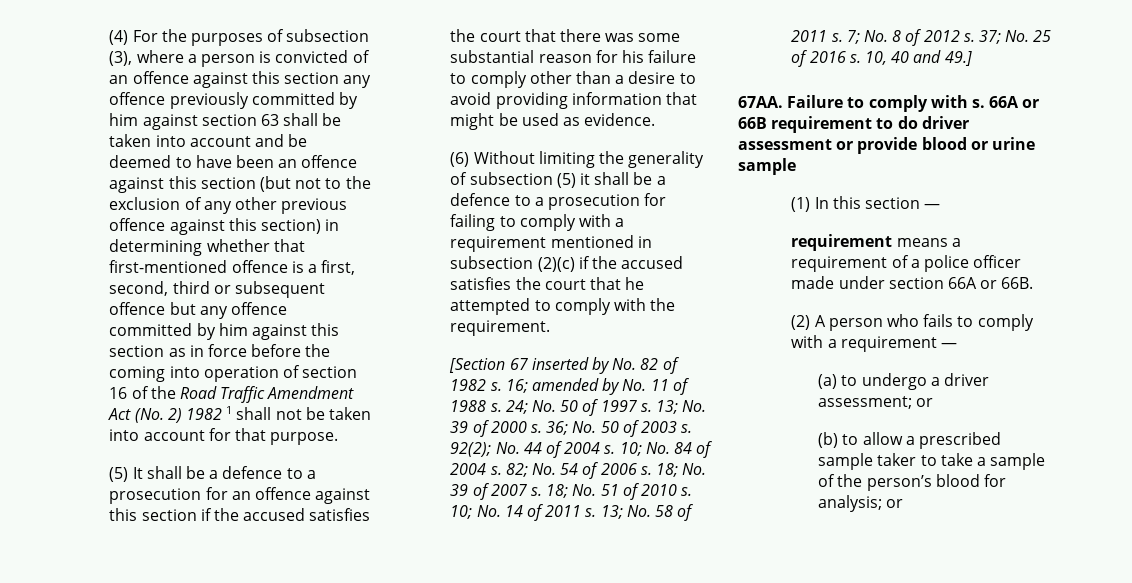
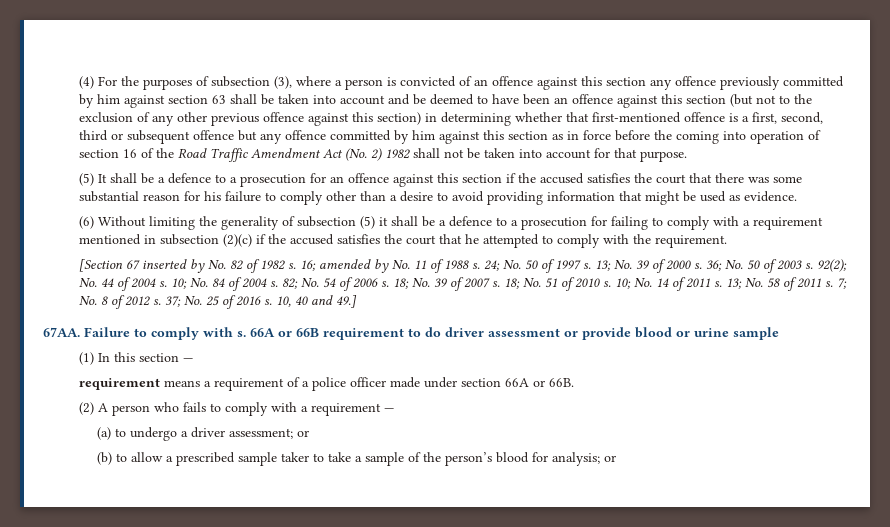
- (4) For the purposes of subsection (3), where a person is convicted of an offence against this section any offence previously committed by him against section 63 shall be taken into account and be deemed to have been an offence against this section (but not to the exclusion of any other previous offence against this section) in determining whether that first-mentioned offence is a first, second, third or subsequent offence but any offence committed by him against this section as in force before the coming into operation of section 16 of the Road Traffic Amendment Act (No. 2) 1982 1 shall not be taken into account for that purpose.
+ (4) For the purposes of subsection (3), where a person is convicted of an offence against this section any offence previously committed by him against section 63 shall be taken into account and be deemed to have been an offence against this section (but not to the exclusion of any other previous offence against this section) in determining whether that first-mentioned offence is a first, second, third or subsequent offence but any offence committed by him against this section as in force before the coming into operation of section 16 of the Road Traffic Amendment Act (No. 2) 1982 shall not be taken into account for that purpose.

